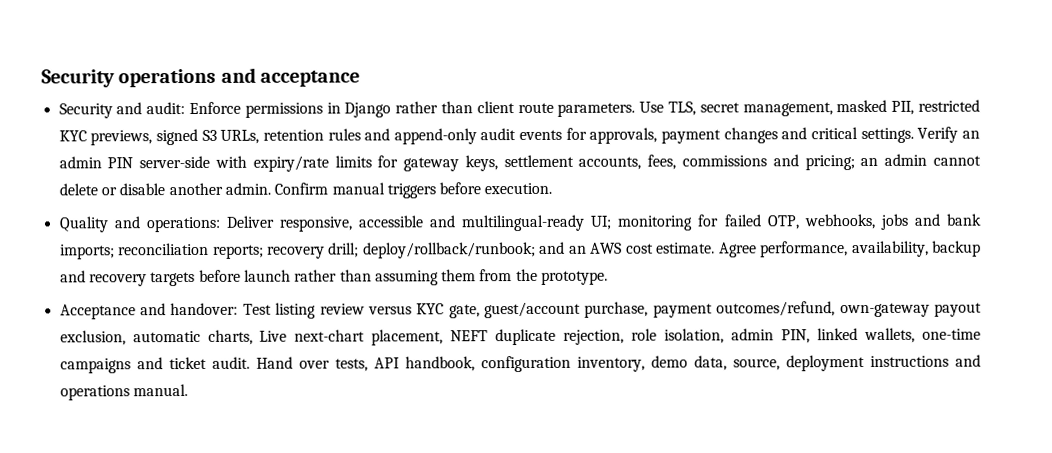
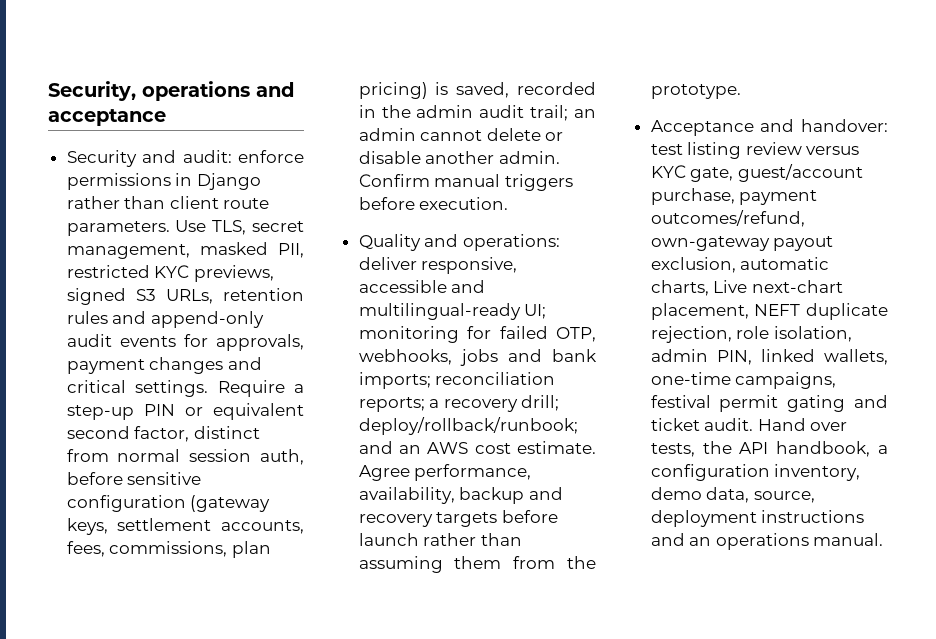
- Security operations and acceptance
+ Security, operations and acceptance
- Security and audit: Enforce permissions in Django rather than client route parameters.
+ Security and audit: enforce permissions in Django rather than client route parameters.
- Verify an admin PIN server-side with expiry/rate limits for gateway keys, settlement accounts, fees, commissions and pricing; an admin cannot delete or disable another admin.
+ Require a step-up PIN or equivalent second factor, distinct from normal session auth, before sensitive configuration (gateway keys, settlement accounts, fees, commissions, plan pricing) is saved, recorded in the admin audit trail; an admin cannot delete or disable another admin.
- Quality and operations: Deliver responsive, accessible and multilingual-ready UI; monitoring for failed OTP, webhooks, jobs and bank imports; reconciliation reports; recovery drill; deploy/rollback/runbook; and an AWS cost estimate.
+ Quality and operations: deliver responsive, accessible and multilingual-ready UI; monitoring for failed OTP, webhooks, jobs and bank imports; reconciliation reports; a recovery drill; deploy/rollback/runbook; and an AWS cost estimate.
- Acceptance and handover: Test listing review versus KYC gate, guest/account purchase, payment outcomes/refund, own-gateway payout exclusion, automatic charts, Live next-chart placement, NEFT duplicate rejection, role isolation, admin PIN, linked wallets, one-time campaigns and ticket audit.
+ Acceptance and handover: test listing review versus KYC gate, guest/account purchase, payment outcomes/refund, own-gateway payout exclusion, automatic charts, Live next-chart placement, NEFT duplicate rejection, role isolation, admin PIN, linked wallets, one-time campaigns, festival permit gating and ticket audit.
- Hand over tests, API handbook, configuration inventory, demo data, source, deployment instructions and operations manual.
+ Hand over tests, the API handbook, a configuration inventory, demo data, source, deployment instructions and an operations manual.

